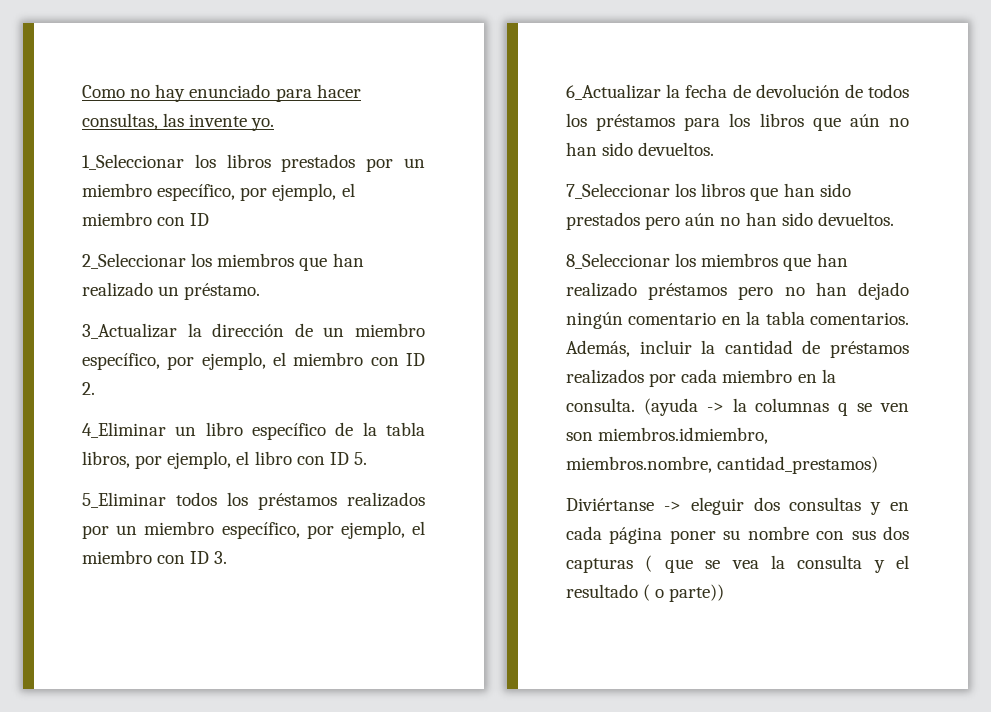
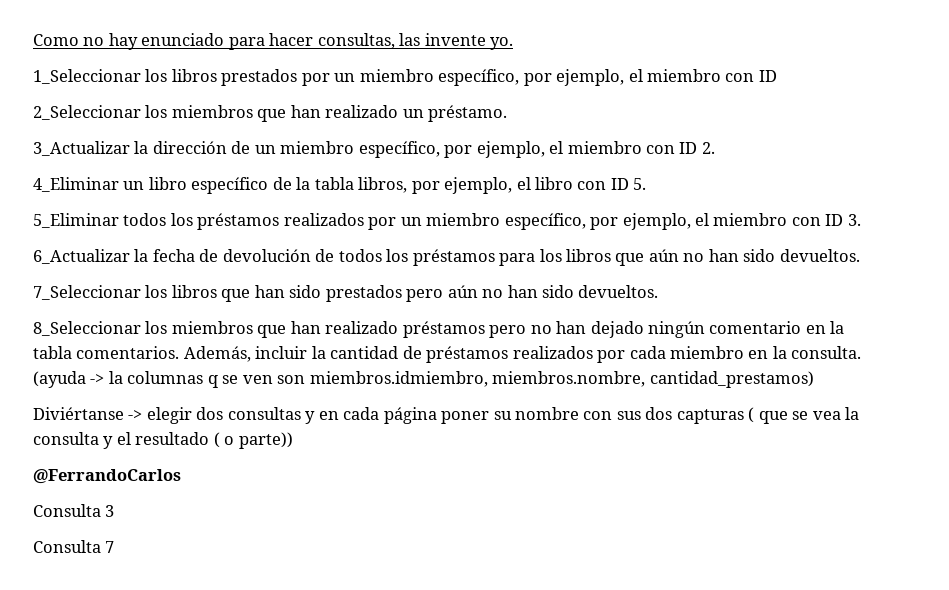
- Diviértanse -> eleguir dos consultas y en cada página poner su nombre con sus dos capturas ( que se vea la consulta y el resultado ( o parte))
+ Diviértanse -> elegir dos consultas y en cada página poner su nombre con sus dos capturas ( que se vea la consulta y el resultado ( o parte))
+ @FerrandoCarlos
+ Consulta 3
+ Consulta 7

